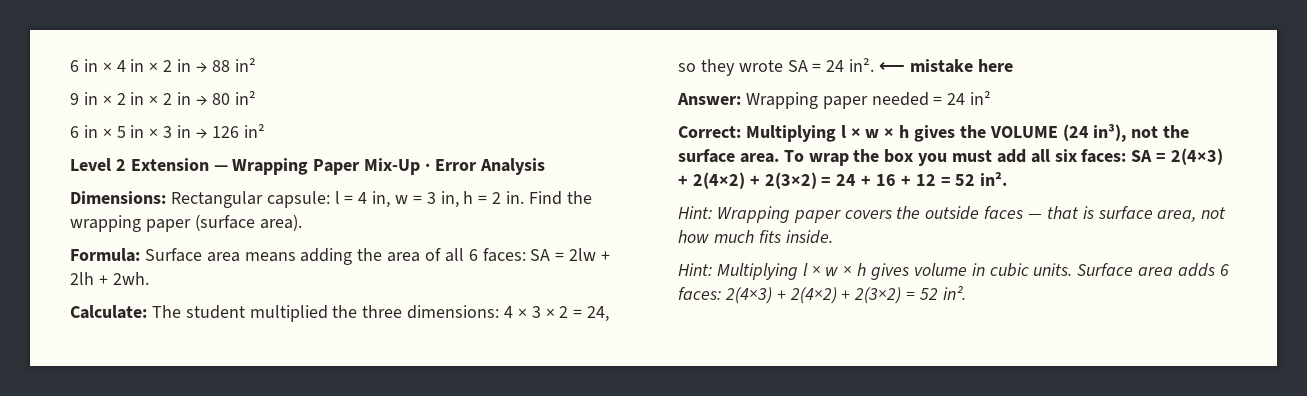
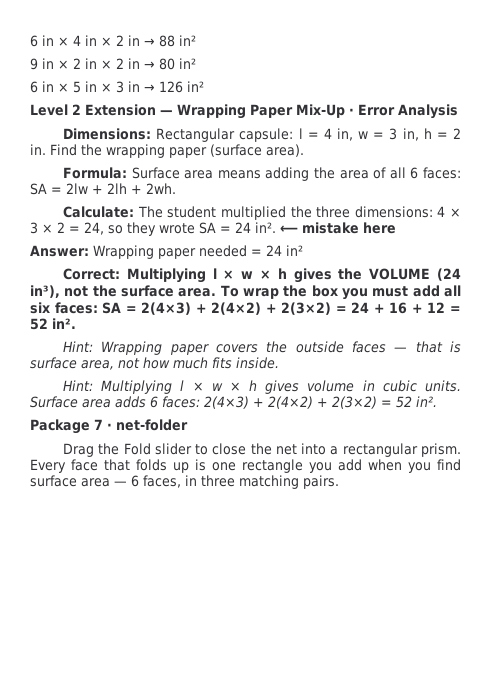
+ Package 7 · net-folder
+ Drag the Fold slider to close the net into a rectangular prism. Every face that folds up is one rectangle you add when you find surface area — 6 faces, in three matching pairs.

